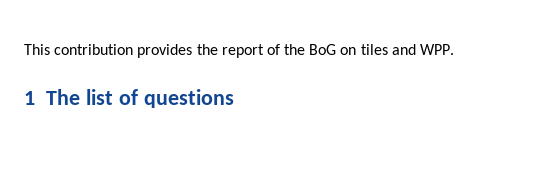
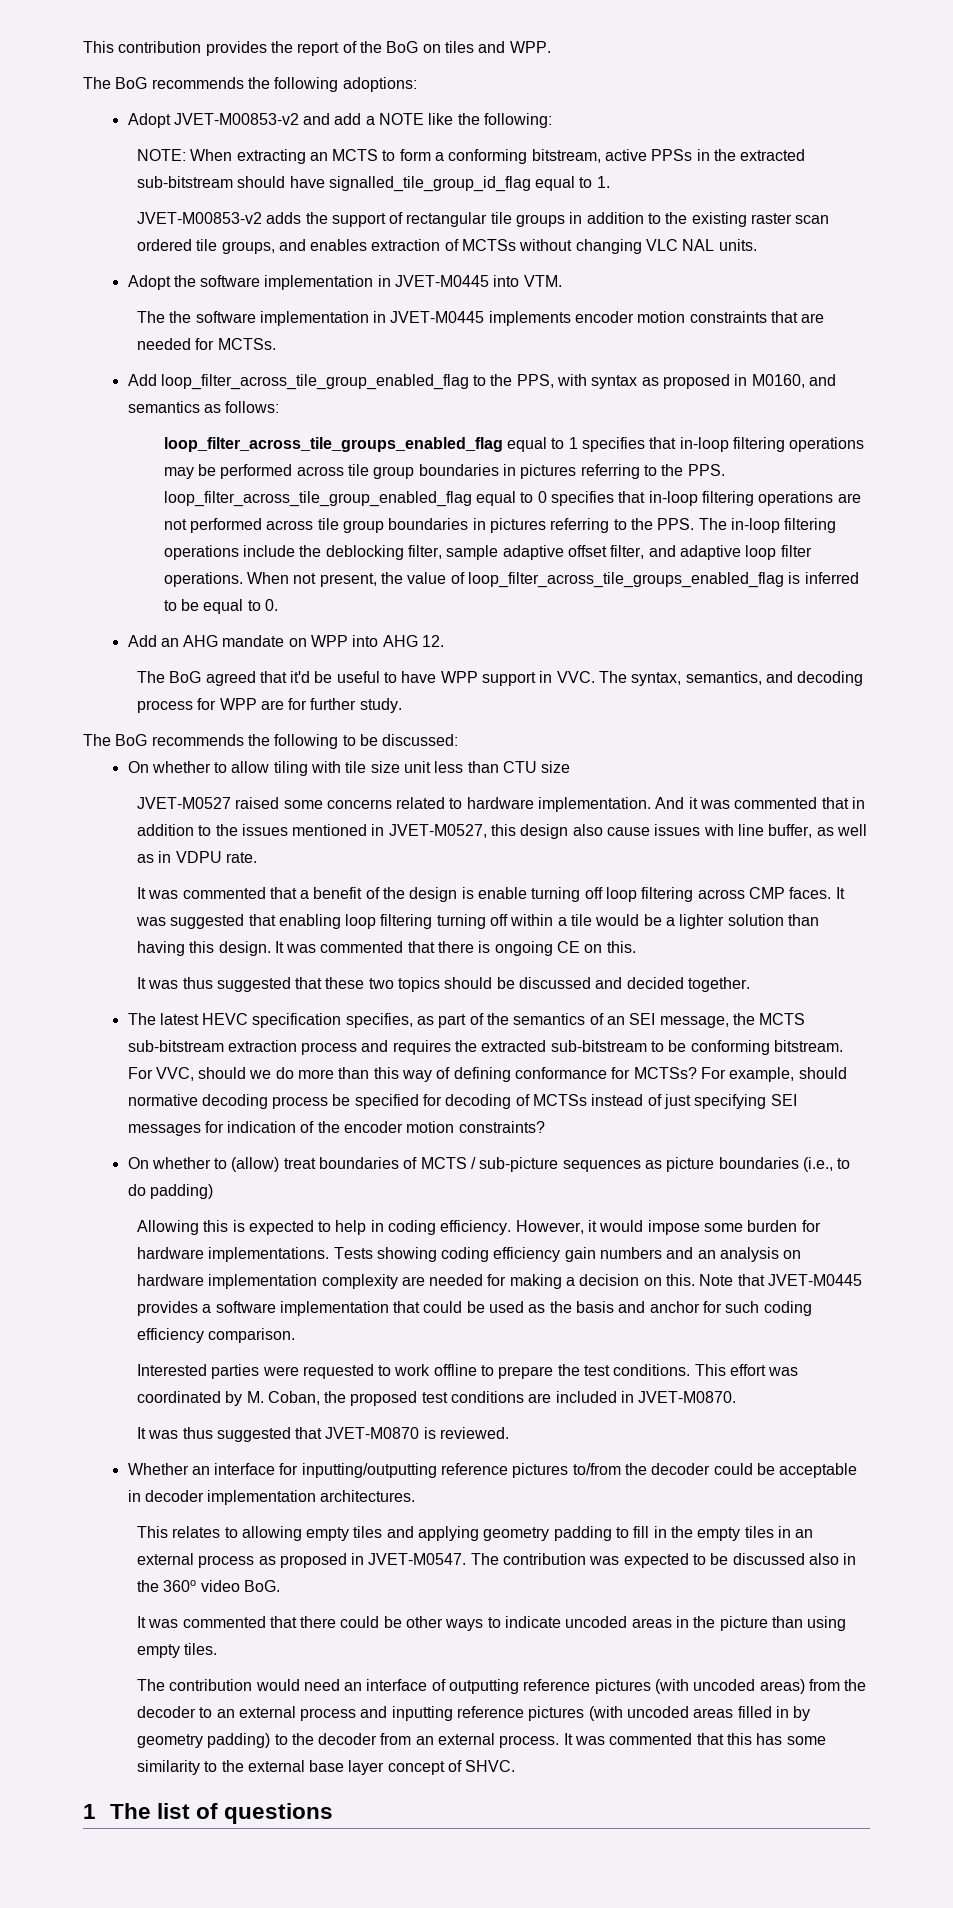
+ The BoG recommends the following adoptions:
+ Adopt JVET-M00853-v2 and add a NOTE like the following:
+ NOTE: When extracting an MCTS to form a conforming bitstream, active PPSs in the extracted sub-bitstream should have signalled_tile_group_id_flag equal to 1.
+ JVET-M00853-v2 adds the support of rectangular tile groups in addition to the existing raster scan ordered tile groups, and enables extraction of MCTSs without changing VLC NAL units.
+ Adopt the software implementation in JVET-M0445 into VTM.
+ The the software implementation in JVET-M0445 implements encoder motion constraints that are needed for MCTSs.
+ Add loop_filter_across_tile_group_enabled_flag to the PPS, with syntax as proposed in M0160, and semantics as follows:
+ loop_filter_across_tile_groups_enabled_flag equal to 1 specifies that in-loop filtering operations may be performed across tile group boundaries in pictures referring to the PPS. loop_filter_across_tile_group_enabled_flag equal to 0 specifies that in-loop filtering operations are not performed across tile group boundaries in pictures referring to the PPS. The in-loop filtering operations include the deblocking filter, sample adaptive offset filter, and adaptive loop filter operations. When not present, the value of loop_filter_across_tile_groups_enabled_flag is inferred to be equal to 0.
+ Add an AHG mandate on WPP into AHG 12.
+ The BoG agreed that it'd be useful to have WPP support in VVC. The syntax, semantics, and decoding process for WPP are for further study.
+ The BoG recommends the following to be discussed:
+ On whether to allow tiling with tile size unit less than CTU size
+ JVET-M0527 raised some concerns related to hardware implementation. And it was commented that in addition to the issues mentioned in JVET-M0527, this design also cause issues with line buffer, as well as in VDPU rate.
+ It was commented that a benefit of the design is enable turning off loop filtering across CMP faces. It was suggested that enabling loop filtering turning off within a tile would be a lighter solution than having this design. It was commented that there is ongoing CE on this.
+ It was thus suggested that these two topics should be discussed and decided together.
+ The latest HEVC specification specifies, as part of the semantics of an SEI message, the MCTS sub-bitstream extraction process and requires the extracted sub-bitstream to be conforming bitstream. For VVC, should we do more than this way of defining conformance for MCTSs? For example, should normative decoding process be specified for decoding of MCTSs instead of just specifying SEI messages for indication of the encoder motion constraints?
+ On whether to (allow) treat boundaries of MCTS / sub-picture sequences as picture boundaries (i.e., to do padding)
+ Allowing this is expected to help in coding efficiency. However, it would impose some burden for hardware implementations. Tests showing coding efficiency gain numbers and an analysis on hardware implementation complexity are needed for making a decision on this. Note that JVET-M0445 provides a software implementation that could be used as the basis and anchor for such coding efficiency comparison.
+ Interested parties were requested to work offline to prepare the test conditions. This effort was coordinated by M. Coban, the proposed test conditions are included in JVET-M0870.
+ It was thus suggested that JVET-M0870 is reviewed.
+ Whether an interface for inputting/outputting reference pictures to/from the decoder could be acceptable in decoder implementation architectures.
+ This relates to allowing empty tiles and applying geometry padding to fill in the empty tiles in an external process as proposed in JVET-M0547. The contribution was expected to be discussed also in the 360o video BoG.
+ It was commented that there could be other ways to indicate uncoded areas in the picture than using empty tiles.
+ The contribution would need an interface of outputting reference pictures (with uncoded areas) from the decoder to an external process and inputting reference pictures (with uncoded areas filled in by geometry padding) to the decoder from an external process. It was commented that this has some similarity to the external base layer concept of SHVC.

